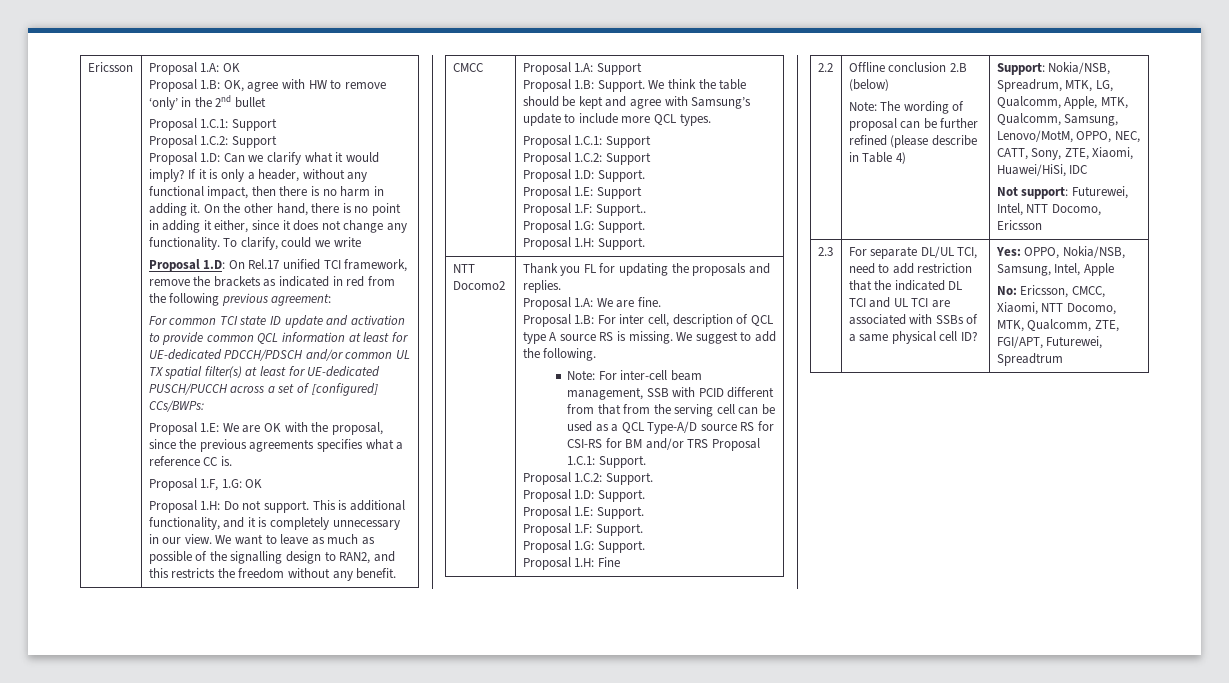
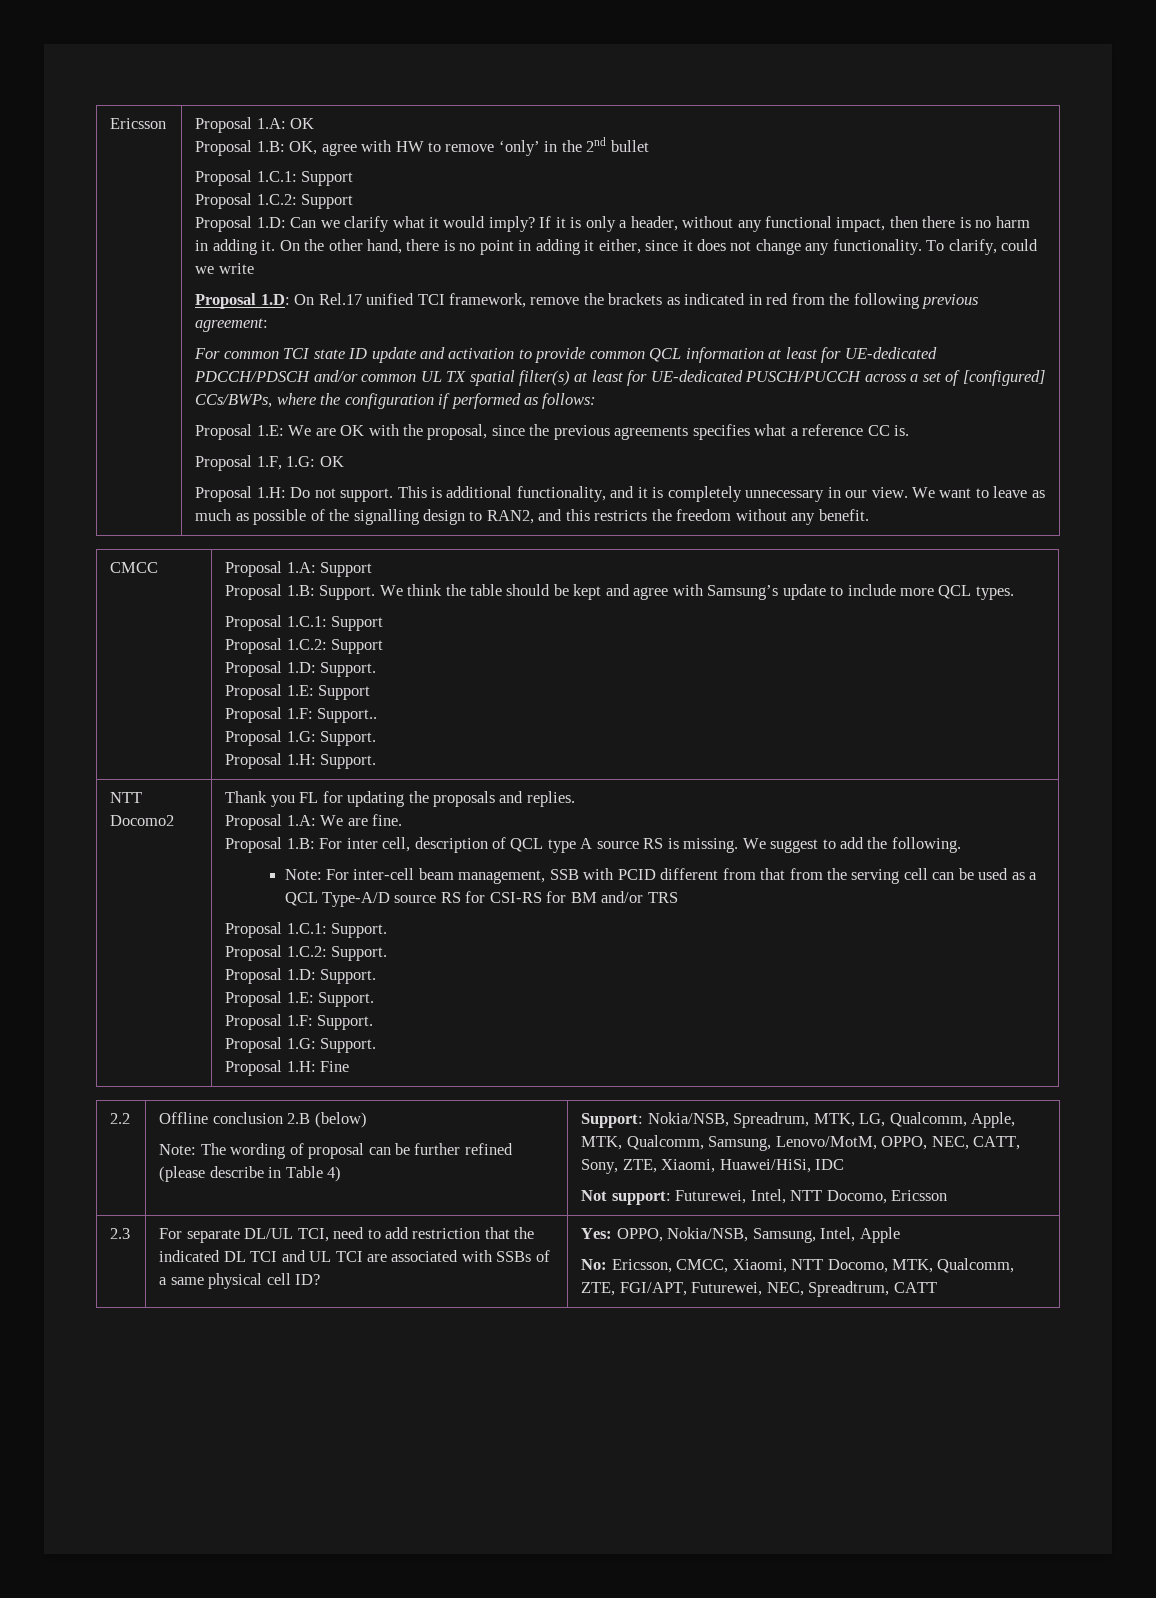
- For common TCI state ID update and activation to provide common QCL information at least for UE-dedicated PDCCH/PDSCH and/or common UL TX spatial filter(s) at least for UE-dedicated PUSCH/PUCCH across a set of [configured] CCs/BWPs:
+ For common TCI state ID update and activation to provide common QCL information at least for UE-dedicated PDCCH/PDSCH and/or common UL TX spatial filter(s) at least for UE-dedicated PUSCH/PUCCH across a set of [configured] CCs/BWPs, where the configuration if performed as follows:
- Note: For inter-cell beam management, SSB with PCID different from that from the serving cell can be used as a QCL Type-A/D source RS for CSI-RS for BM and/or TRS Proposal 1.C.1: Support.
+ Note: For inter-cell beam management, SSB with PCID different from that from the serving cell can be used as a QCL Type-A/D source RS for CSI-RS for BM and/or TRS
+ Proposal 1.C.1: Support.
- No: Ericsson, CMCC, Xiaomi, NTT Docomo, MTK, Qualcomm, ZTE, FGI/APT, Futurewei, Spreadtrum
+ No: Ericsson, CMCC, Xiaomi, NTT Docomo, MTK, Qualcomm, ZTE, FGI/APT, Futurewei, NEC, Spreadtrum, CATT

